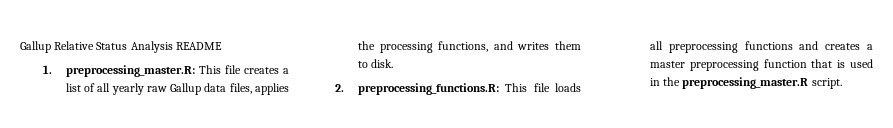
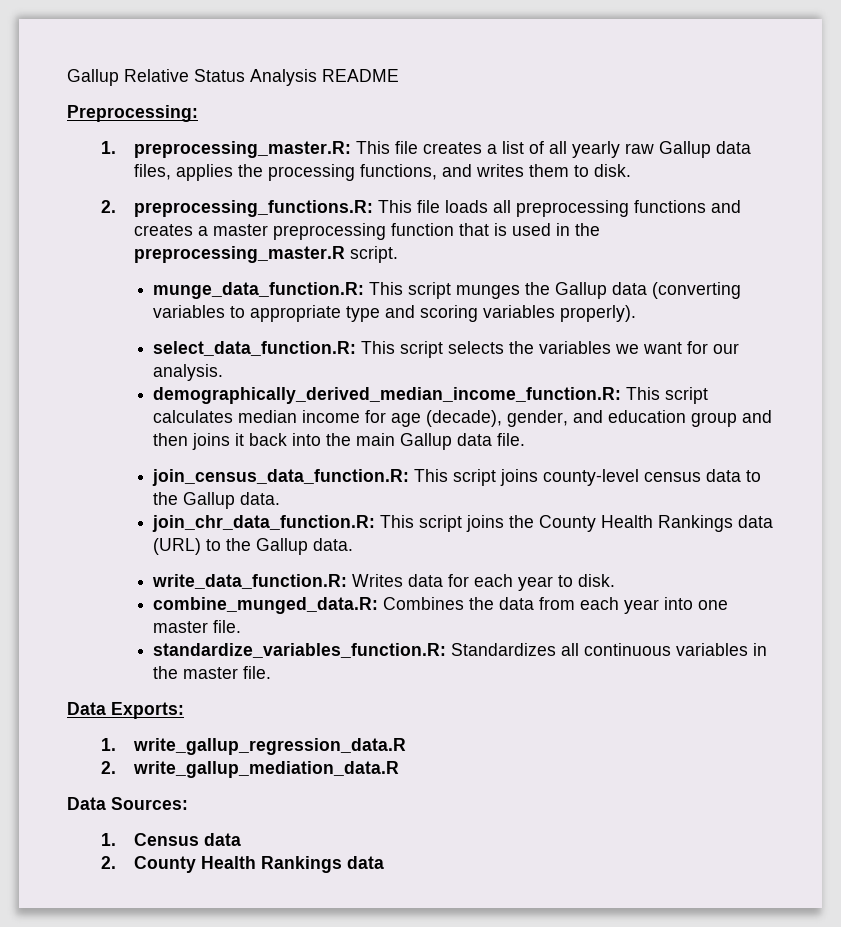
+ Preprocessing:
+ munge_data_function.R: This script munges the Gallup data (converting variables to appropriate type and scoring variables properly).
+ select_data_function.R: This script selects the variables we want for our analysis.
+ demographically_derived_median_income_function.R: This script calculates median income for age (decade), gender, and education group and then joins it back into the main Gallup data file.
+ join_census_data_function.R: This script joins county-level census data to the Gallup data.
+ join_chr_data_function.R: This script joins the County Health Rankings data (URL) to the Gallup data.
+ write_data_function.R: Writes data for each year to disk.
+ combine_munged_data.R: Combines the data from each year into one master file.
+ standardize_variables_function.R: Standardizes all continuous variables in the master file.
+ Data Exports:
+ 1. write_gallup_regression_data.R
+ 2. write_gallup_mediation_data.R
+ Data Sources:
+ 1. Census data
+ 2. County Health Rankings data

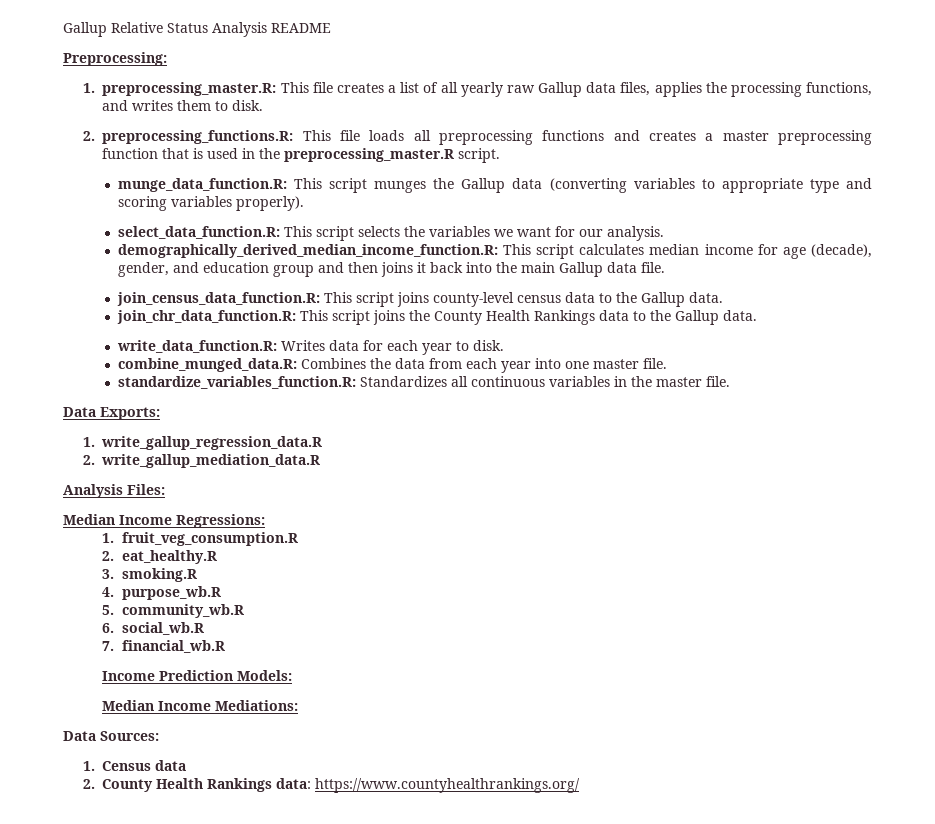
- join_chr_data_function.R: This script joins the County Health Rankings data (URL) to the Gallup data.
+ join_chr_data_function.R: This script joins the County Health Rankings data to the Gallup data.
+ Analysis Files:
+ Median Income Regressions:
+ 1. fruit_veg_consumption.R
+ 2. eat_healthy.R
+ 3. smoking.R
+ 4. purpose_wb.R
+ 5. community_wb.R
+ 6. social_wb.R
+ 7. financial_wb.R
+ Income Prediction Models:
+ Median Income Mediations:
- 2. County Health Rankings data
+ 2. County Health Rankings data: https://www.countyhealthrankings.org/

